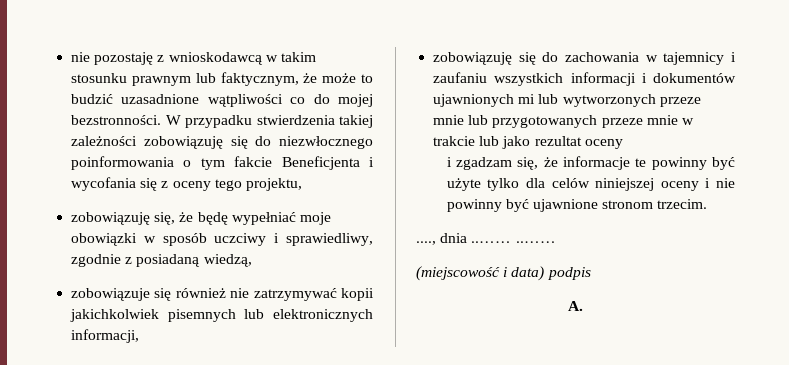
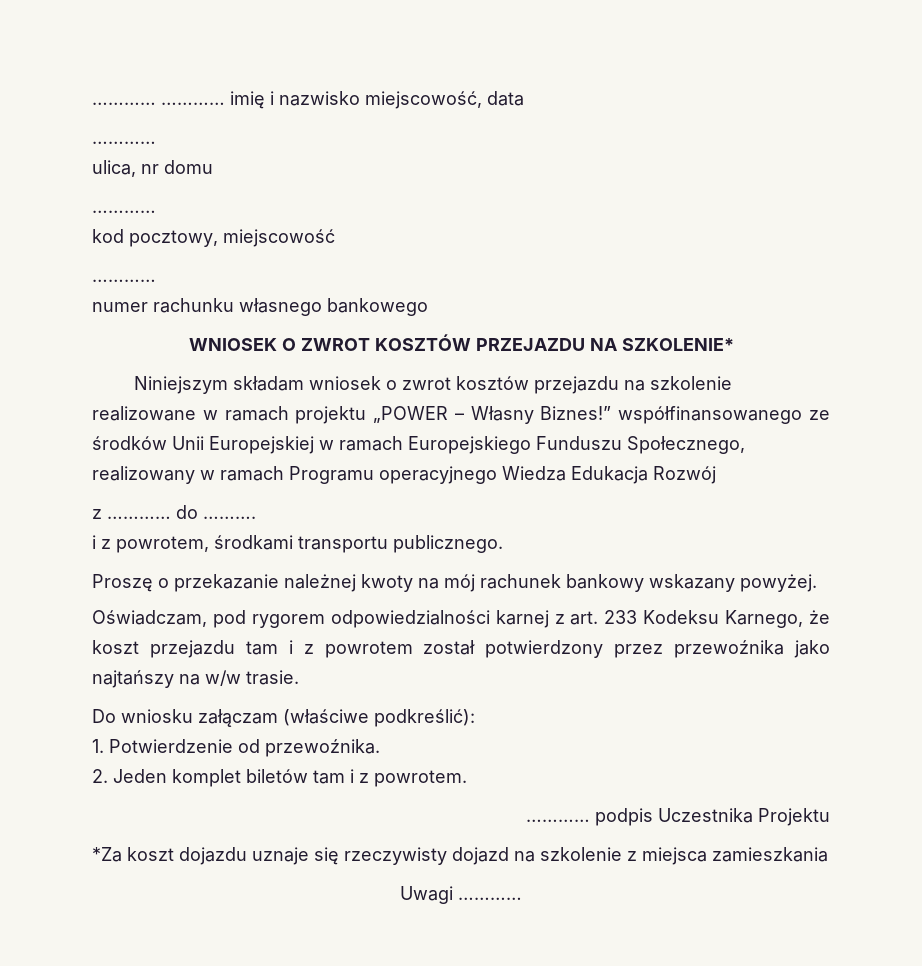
- nie pozostaję z wnioskodawcą w takim stosunku prawnym lub faktycznym, że może to budzić uzasadnione wątpliwości co do mojej bezstronności. W przypadku stwierdzenia takiej zależności zobowiązuję się do niezwłocznego poinformowania o tym fakcie Beneficjenta i wycofania się z oceny tego projektu,
- zobowiązuję się, że będę wypełniać moje obowiązki w sposób uczciwy i sprawiedliwy, zgodnie z posiadaną wiedzą,
- zobowiązuje się również nie zatrzymywać kopii jakichkolwiek pisemnych lub elektronicznych informacji,
- zobowiązuję się do zachowania w tajemnicy i zaufaniu wszystkich informacji i dokumentów ujawnionych mi lub wytworzonych przeze mnie lub przygotowanych przeze mnie w trakcie lub jako rezultat oceny
- i zgadzam się, że informacje te powinny być użyte tylko dla celów niniejszej oceny i nie powinny być ujawnione stronom trzecim.
- ...., dnia ..…… ..……
- (miejscowość i data) podpis
- A.
+ ………… ………… imię i nazwisko miejscowość, data
+ …………
+ ulica, nr domu
+ …………
+ kod pocztowy, miejscowość
+ …………
+ numer rachunku własnego bankowego
+ WNIOSEK O ZWROT KOSZTÓW PRZEJAZDU NA SZKOLENIE*
+ Niniejszym składam wniosek o zwrot kosztów przejazdu na szkolenie realizowane w ramach projektu „POWER – Własny Biznes!” współfinansowanego ze środków Unii Europejskiej w ramach Europejskiego Funduszu Społecznego, realizowany w ramach Programu operacyjnego Wiedza Edukacja Rozwój
+ z ………… do ……….
+ i z powrotem, środkami transportu publicznego.
+ Proszę o przekazanie należnej kwoty na mój rachunek bankowy wskazany powyżej.
+ Oświadczam, pod rygorem odpowiedzialności karnej z art. 233 Kodeksu Karnego, że koszt przejazdu tam i z powrotem został potwierdzony przez przewoźnika jako najtańszy na w/w trasie.
+ Do wniosku załączam (właściwe podkreślić):
+ 1. Potwierdzenie od przewoźnika.
+ 2. Jeden komplet biletów tam i z powrotem.
+ ………… podpis Uczestnika Projektu
+ *Za koszt dojazdu uznaje się rzeczywisty dojazd na szkolenie z miejsca zamieszkania
+ Uwagi …………

